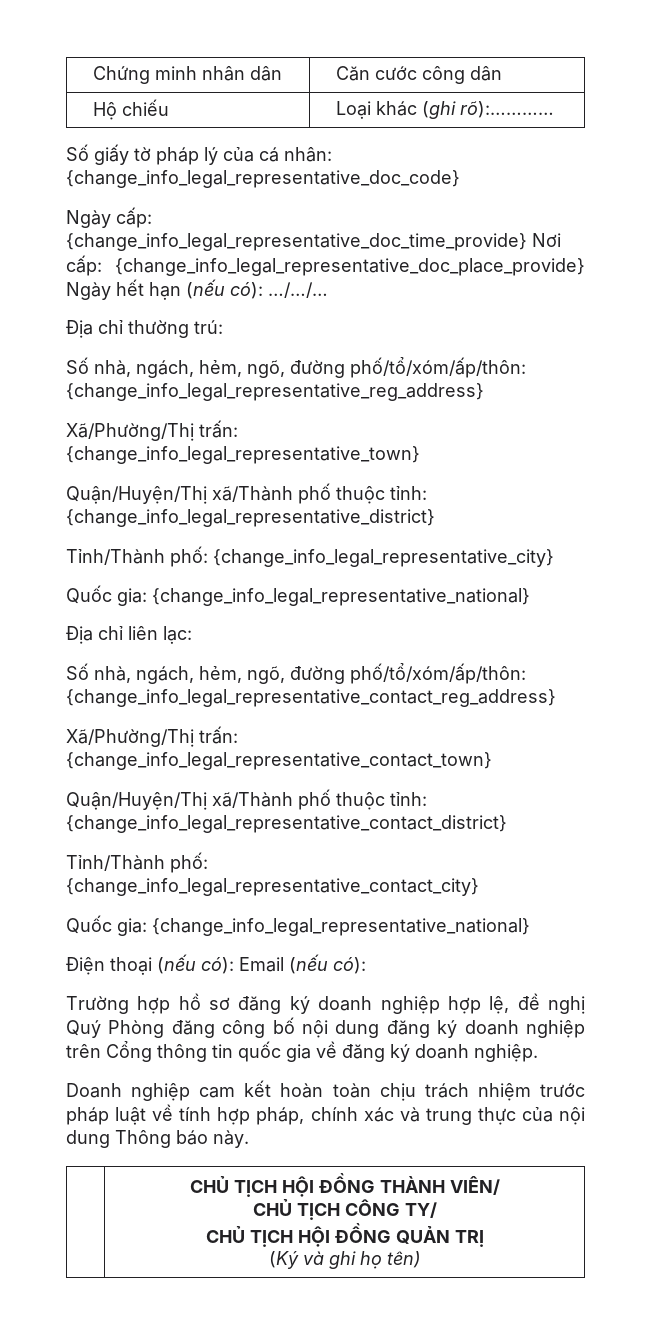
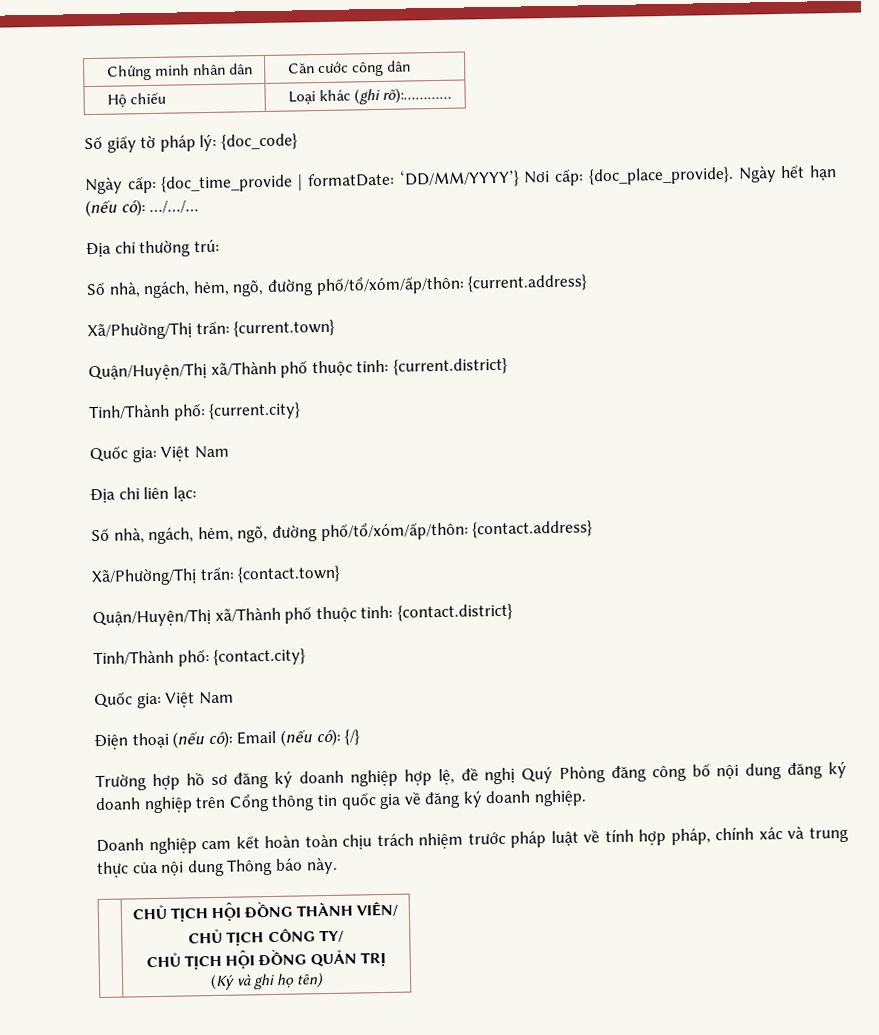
- Số giấy tờ pháp lý của cá nhân: {change_info_legal_representative_doc_code}
- Ngày cấp: {change_info_legal_representative_doc_time_provide} Nơi cấp: {change_info_legal_representative_doc_place_provide} Ngày hết hạn (nếu có): …/…/…
+ Số giấy tờ pháp lý: {doc_code}
+ Ngày cấp: {doc_time_provide | formatDate: ‘DD/MM/YYYY’} Nơi cấp: {doc_place_provide}. Ngày hết hạn (nếu có): …/…/…
- Số nhà, ngách, hẻm, ngõ, đường phố/tổ/xóm/ấp/thôn: {change_info_legal_representative_reg_address}
- Xã/Phường/Thị trấn: {change_info_legal_representative_town}
- Quận/Huyện/Thị xã/Thành phố thuộc tỉnh: {change_info_legal_representative_district}
- Tỉnh/Thành phố: {change_info_legal_representative_city}
- Quốc gia: {change_info_legal_representative_national}
+ Số nhà, ngách, hẻm, ngõ, đường phố/tổ/xóm/ấp/thôn: {current.address}
+ Xã/Phường/Thị trấn: {current.town}
+ Quận/Huyện/Thị xã/Thành phố thuộc tỉnh: {current.district}
+ Tỉnh/Thành phố: {current.city}
+ Quốc gia: Việt Nam
- Số nhà, ngách, hẻm, ngõ, đường phố/tổ/xóm/ấp/thôn: {change_info_legal_representative_contact_reg_address}
- Xã/Phường/Thị trấn: {change_info_legal_representative_contact_town}
- Quận/Huyện/Thị xã/Thành phố thuộc tỉnh: {change_info_legal_representative_contact_district}
- Tỉnh/Thành phố: {change_info_legal_representative_contact_city}
- Quốc gia: {change_info_legal_representative_national}
+ Số nhà, ngách, hẻm, ngõ, đường phố/tổ/xóm/ấp/thôn: {contact.address}
+ Xã/Phường/Thị trấn: {contact.town}
+ Quận/Huyện/Thị xã/Thành phố thuộc tỉnh: {contact.district}
+ Tỉnh/Thành phố: {contact.city}
+ Quốc gia: Việt Nam
- Điện thoại (nếu có): Email (nếu có):
+ Điện thoại (nếu có): Email (nếu có): {/}

